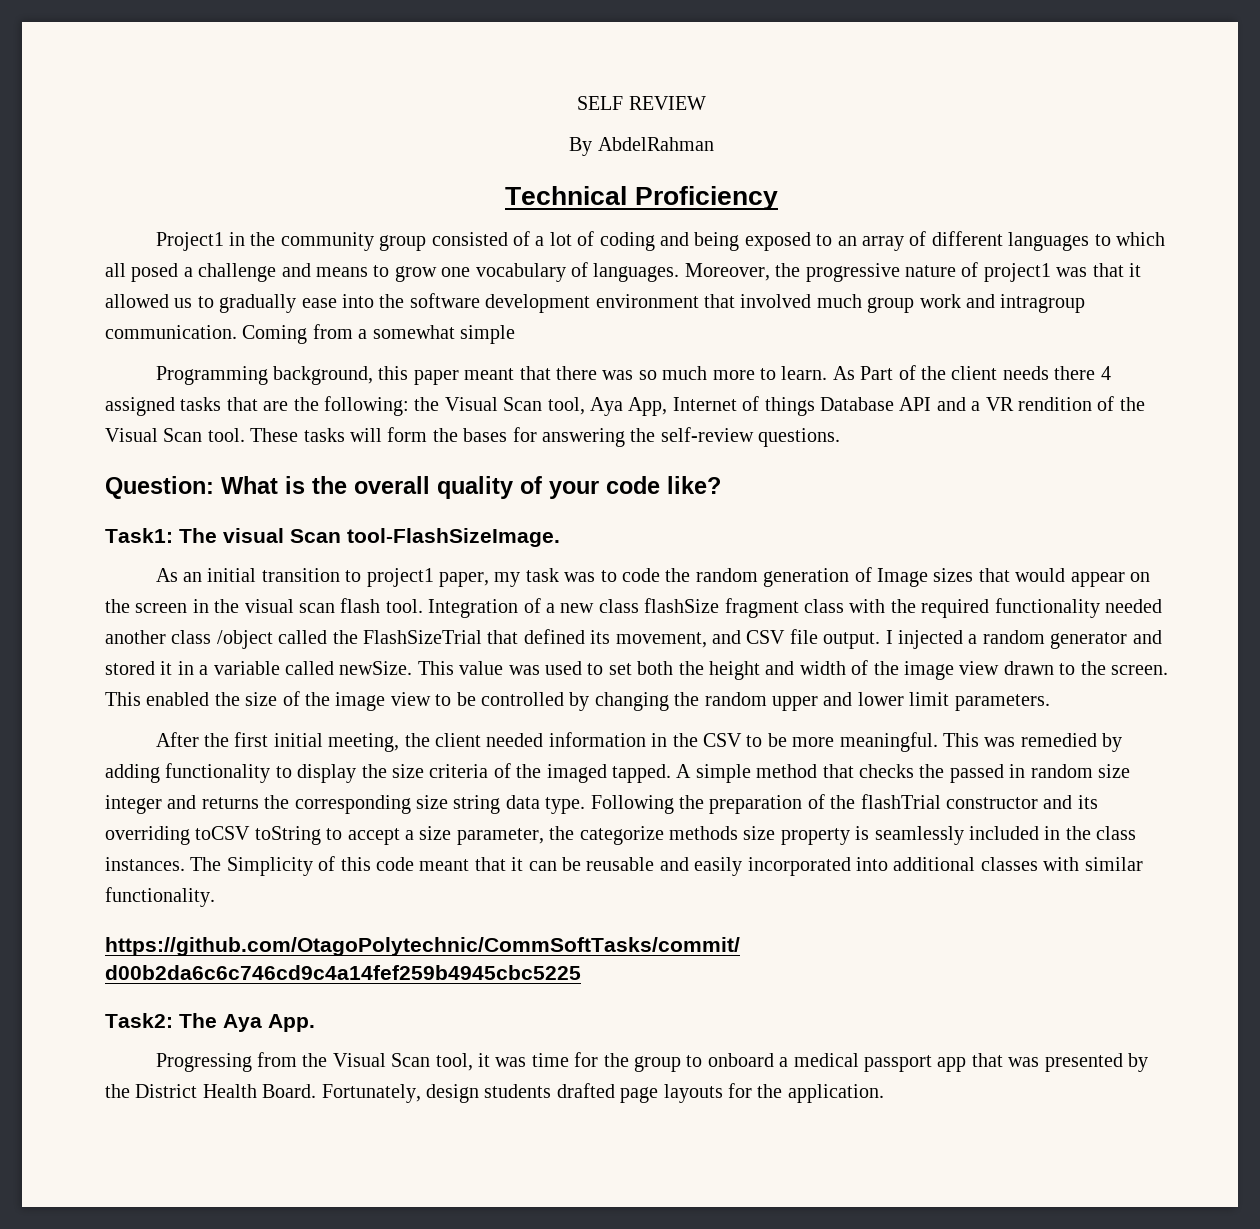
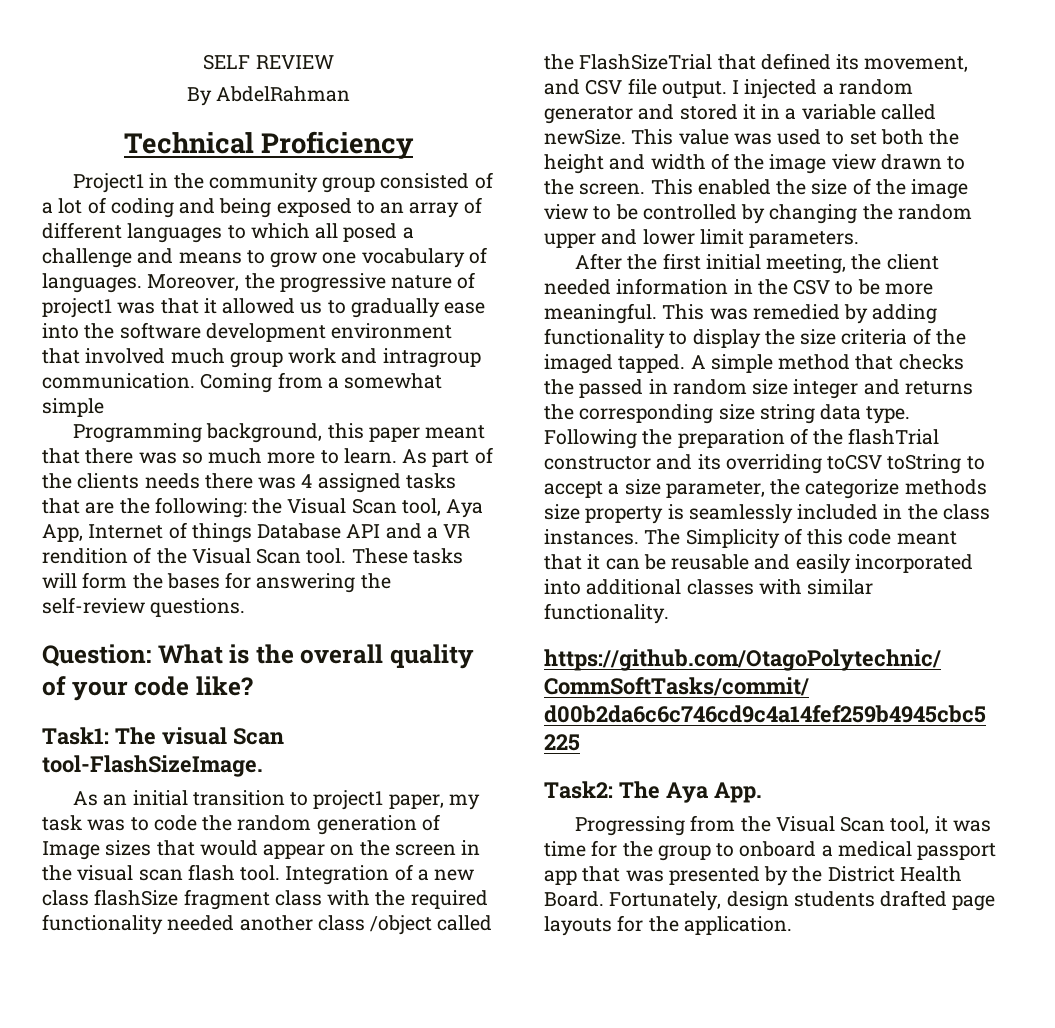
- As Part of the client needs there 4 assigned tasks that are the following: the Visual Scan tool, Aya App, Internet of things Database API and a VR rendition of the Visual Scan tool.
+ As part of the clients needs there was 4 assigned tasks that are the following: the Visual Scan tool, Aya App, Internet of things Database API and a VR rendition of the Visual Scan tool.

